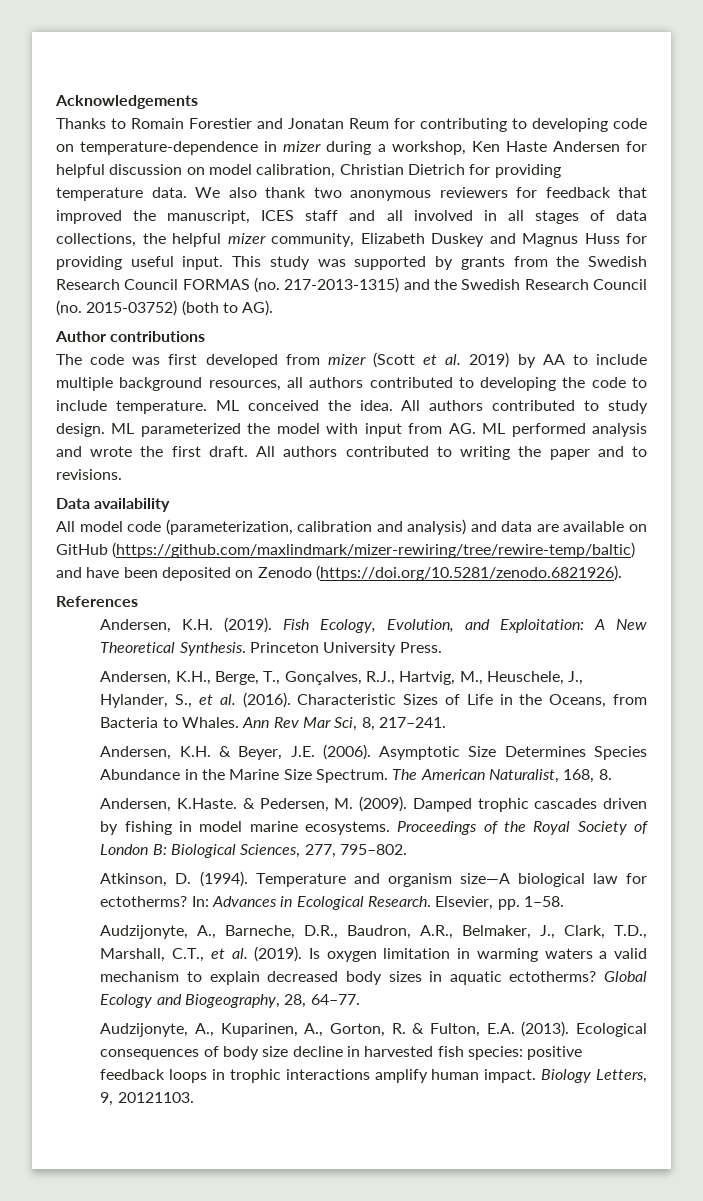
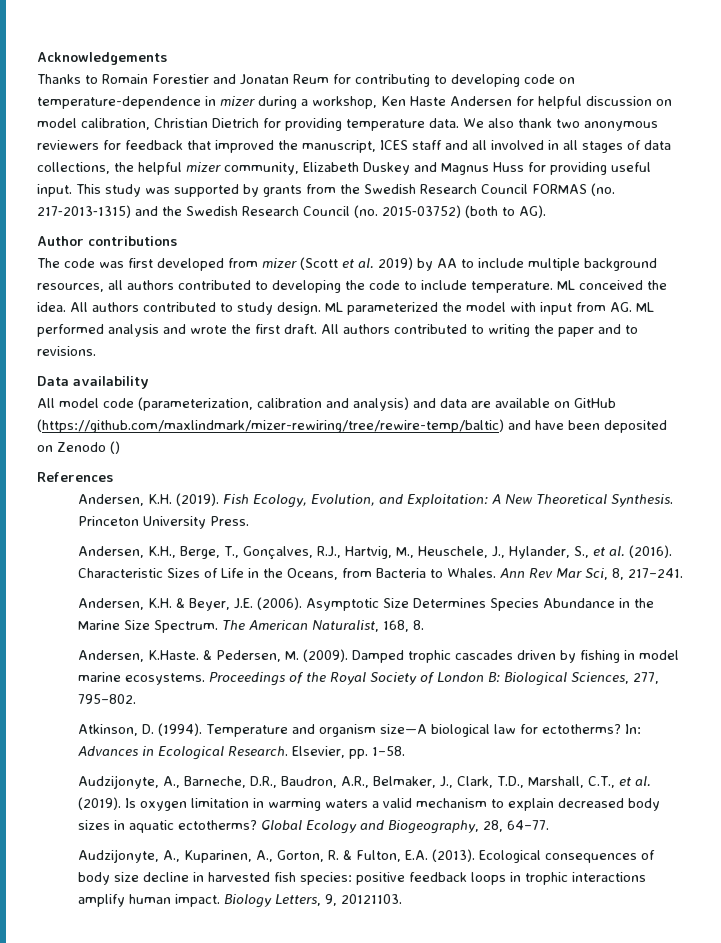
- All model code (parameterization, calibration and analysis) and data are available on GitHub (https://github.com/maxlindmark/mizer-rewiring/tree/rewire-temp/baltic) and have been deposited on Zenodo (https://doi.org/10.5281/zenodo.6821926).
+ All model code (parameterization, calibration and analysis) and data are available on GitHub (https://github.com/maxlindmark/mizer-rewiring/tree/rewire-temp/baltic) and have been deposited on Zenodo ()

